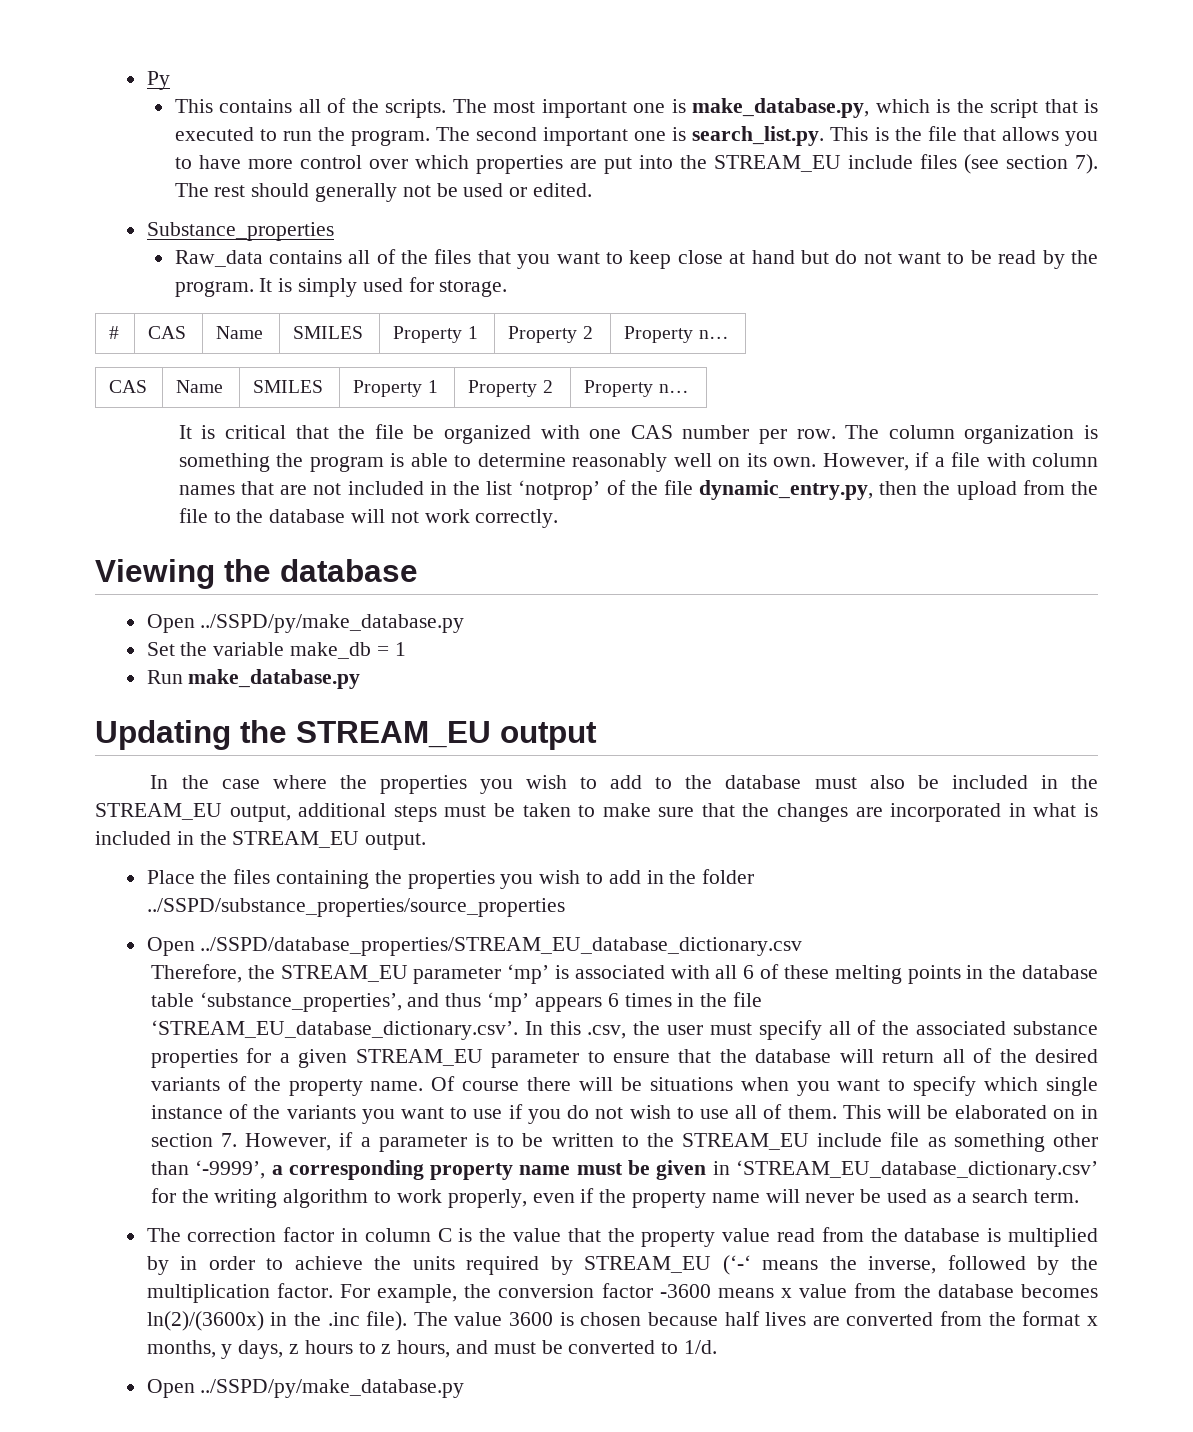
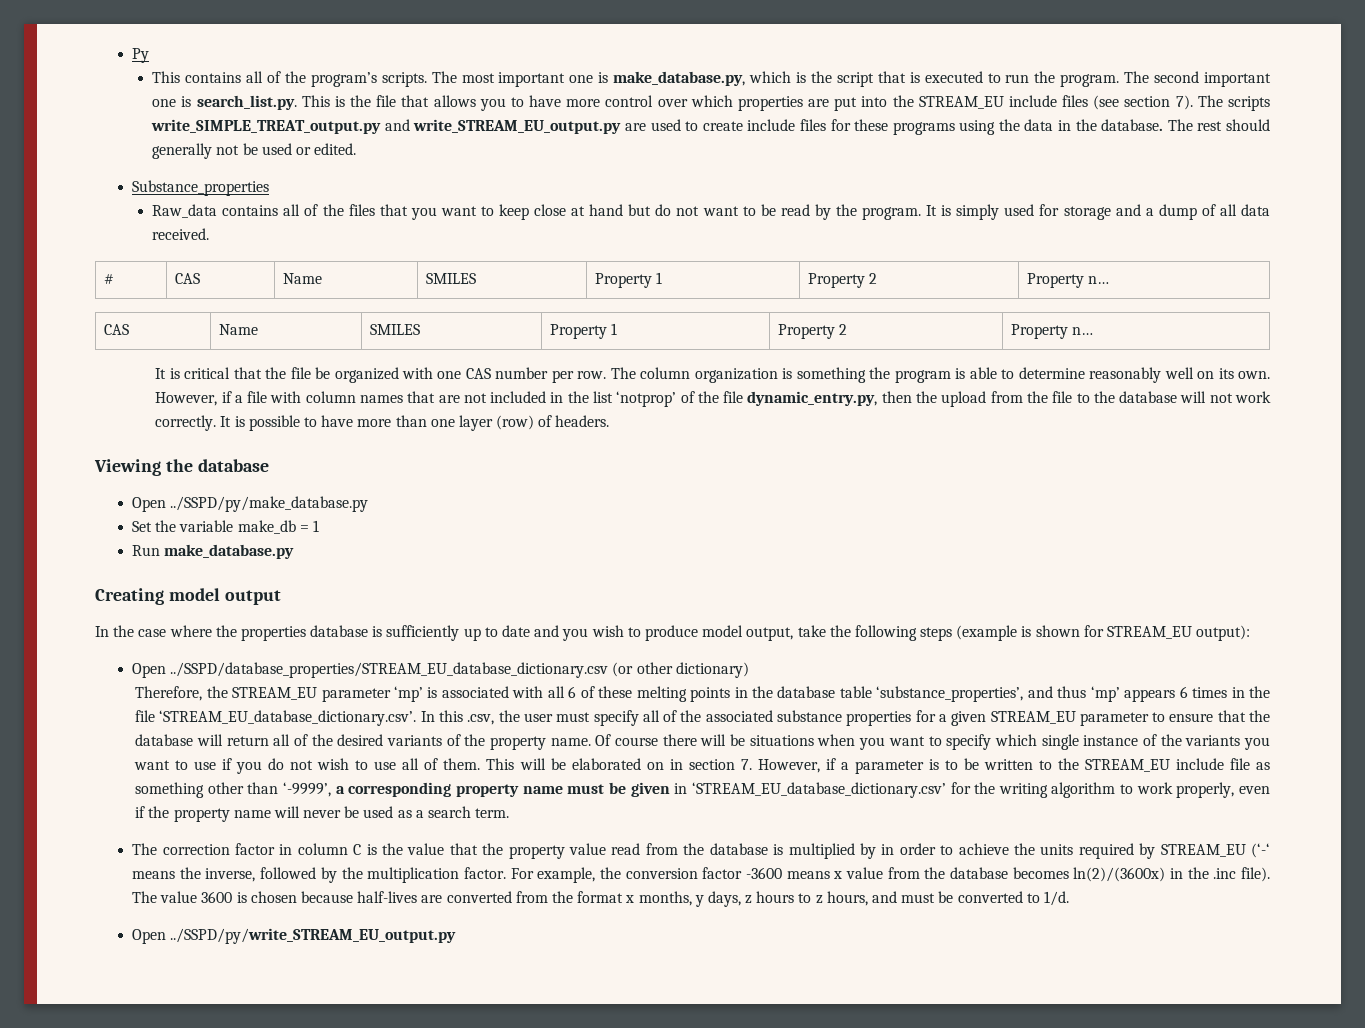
- This contains all of the scripts.
+ This contains all of the program’s scripts.
- The rest should generally not be used or edited.
+ The scripts write_SIMPLE_TREAT_output.py and write_STREAM_EU_output.py are used to create include files for these programs using the data in the database. The rest should generally not be used or edited.
- It is simply used for storage.
+ It is simply used for storage and a dump of all data received.
+ It is possible to have more than one layer (row) of headers.
- Updating the STREAM_EU output
+ Creating model output
- In the case where the properties you wish to add to the database must also be included in the STREAM_EU output, additional steps must be taken to make sure that the changes are incorporated in what is included in the STREAM_EU output.
- Place the files containing the properties you wish to add in the folder ../SSPD/substance_properties/source_properties
+ In the case where the properties database is sufficiently up to date and you wish to produce model output, take the following steps (example is shown for STREAM_EU output):
- Open ../SSPD/database_properties/STREAM_EU_database_dictionary.csv
+ Open ../SSPD/database_properties/STREAM_EU_database_dictionary.csv (or other dictionary)
- The value 3600 is chosen because half lives are converted from the format x months, y days, z hours to z hours, and must be converted to 1/d.
- Open ../SSPD/py/make_database.py
+ The value 3600 is chosen because half-lives are converted from the format x months, y days, z hours to z hours, and must be converted to 1/d.
+ Open ../SSPD/py/write_STREAM_EU_output.py

